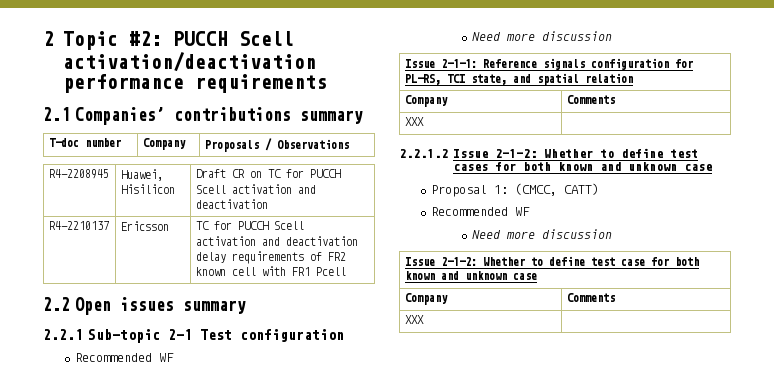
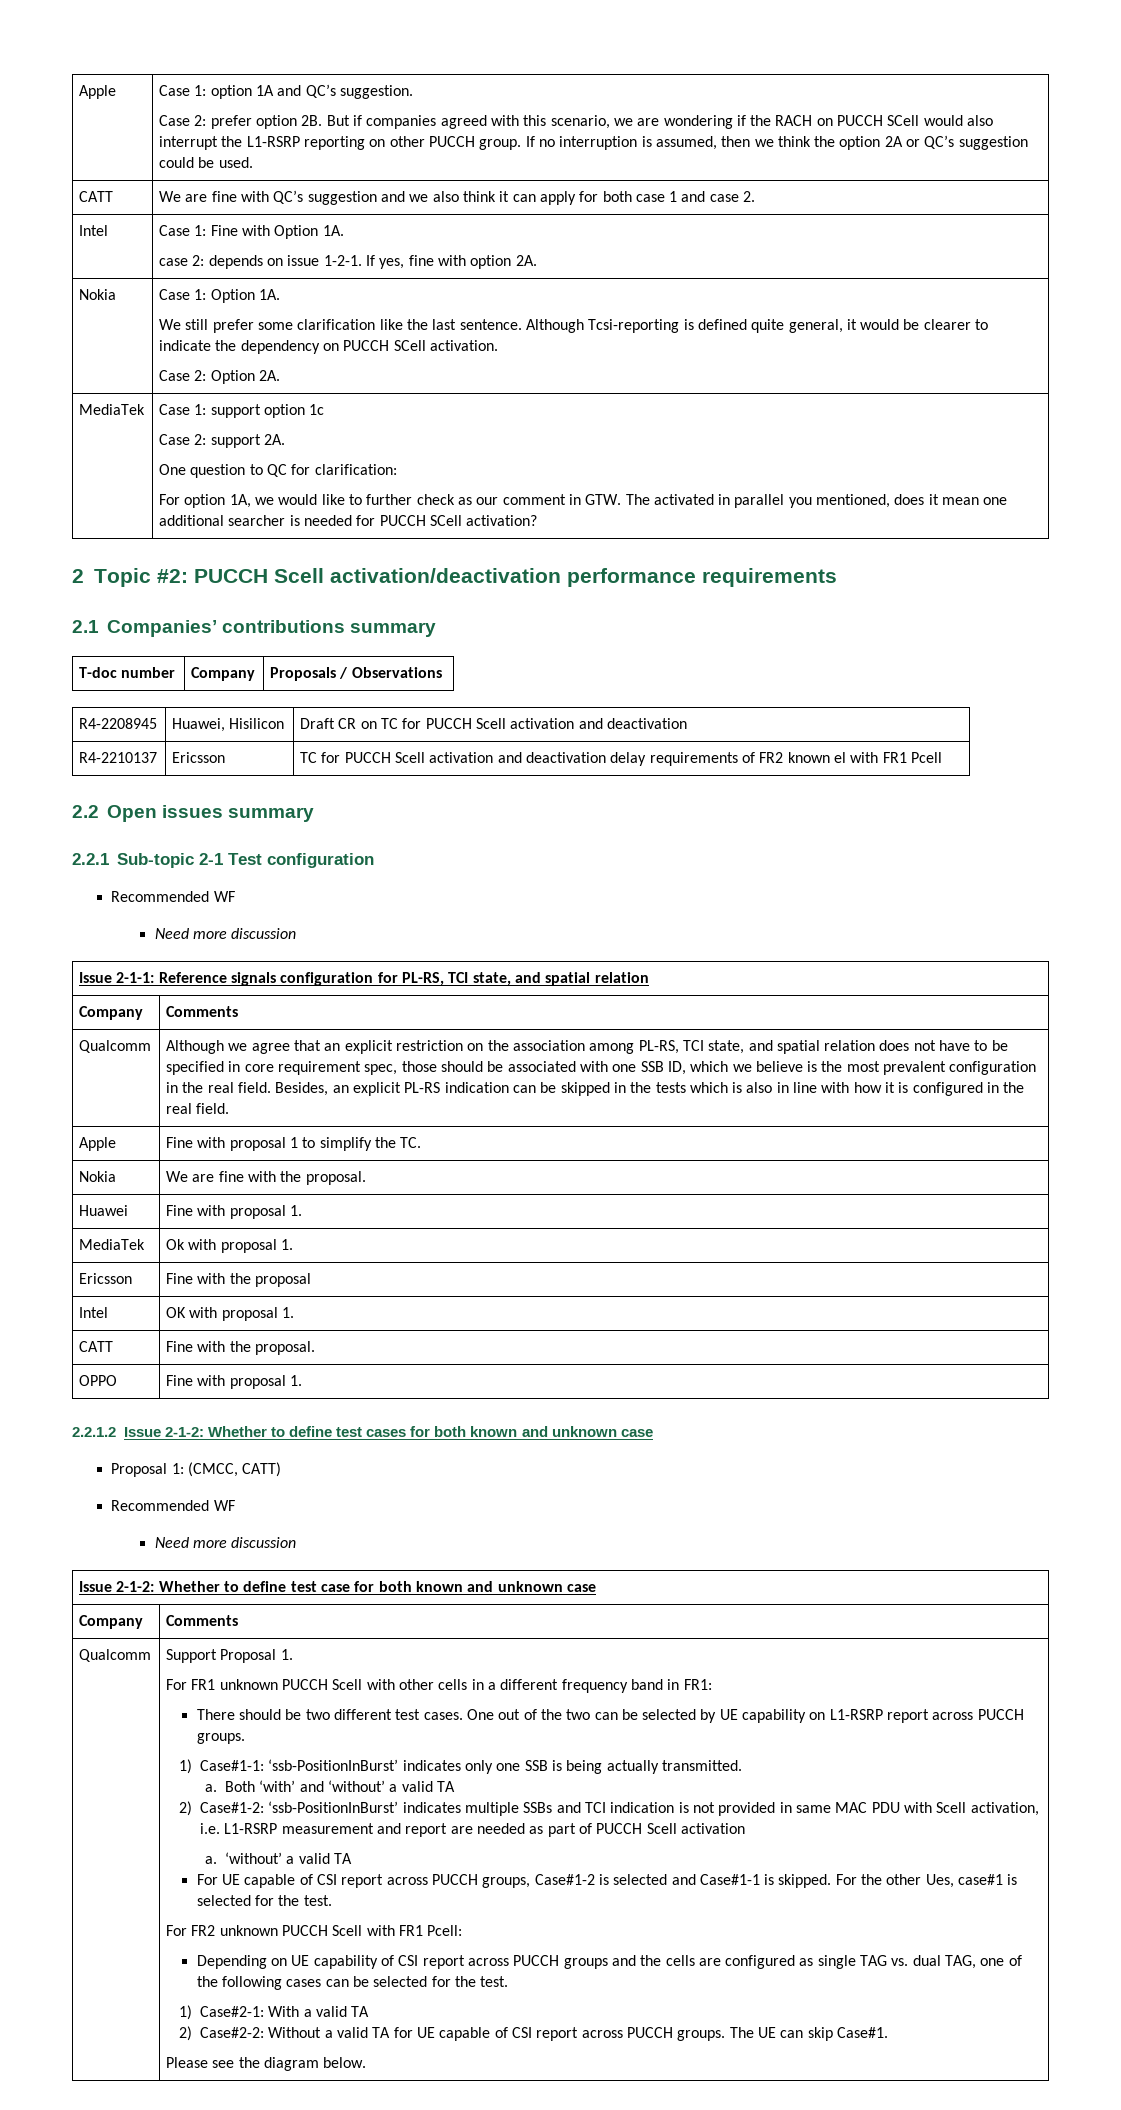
+ Apple | Case 1: option 1A and QC’s suggestion.
+ Case 2: prefer option 2B. But if companies agreed with this scenario, we are wondering if the RACH on PUCCH SCell would also interrupt the L1-RSRP reporting on other PUCCH group. If no interruption is assumed, then we think the option 2A or QC’s suggestion could be used.
+ CATT | We are fine with QC’s suggestion and we also think it can apply for both case 1 and case 2.
+ Intel | Case 1: Fine with Option 1A.
+ case 2: depends on issue 1-2-1. If yes, fine with option 2A.
+ Nokia | Case 1: Option 1A.
+ We still prefer some clarification like the last sentence. Although Tcsi-reporting is defined quite general, it would be clearer to indicate the dependency on PUCCH SCell activation.
+ Case 2: Option 2A.
+ MediaTek | Case 1: support option 1c
+ Case 2: support 2A.
+ One question to QC for clarification:
+ For option 1A, we would like to further check as our comment in GTW. The activated in parallel you mentioned, does it mean one additional searcher is needed for PUCCH SCell activation?
- R4-2210137 | Ericsson | TC for PUCCH Scell activation and deactivation delay requirements of FR2 known cell with FR1 Pcell
+ R4-2210137 | Ericsson | TC for PUCCH Scell activation and deactivation delay requirements of FR2 known el with FR1 Pcell
  Issue 2-1-1: Reference signals configuration for PL-RS, TCI state, and spatial relation
  Company | Comments
- XXX
+ Qualcomm | Although we agree that an explicit restriction on the association among PL-RS, TCI state, and spatial relation does not have to be specified in core requirement spec, those should be associated with one SSB ID, which we believe is the most prevalent configuration in the real field. Besides, an explicit PL-RS indication can be skipped in the tests which is also in line with how it is configured in the real field.
+ Apple | Fine with proposal 1 to simplify the TC.
+ Nokia | We are fine with the proposal.
+ Huawei | Fine with proposal 1.
+ MediaTek | Ok with proposal 1.
+ Ericsson | Fine with the proposal
+ Intel | OK with proposal 1.
+ CATT | Fine with the proposal.
+ OPPO | Fine with proposal 1.
  Issue 2-1-2: Whether to define test case for both known and unknown case
  Company | Comments
- XXX
+ Qualcomm | Support Proposal 1.
+ For FR1 unknown PUCCH Scell with other cells in a different frequency band in FR1:
+ There should be two different test cases. One out of the two can be selected by UE capability on L1-RSRP report across PUCCH groups.
+ 1) Case#1-1: ‘ssb-PositionInBurst’ indicates only one SSB is being actually transmitted.
+ a. Both ‘with’ and ‘without’ a valid TA
+ 2) Case#1-2: ‘ssb-PositionInBurst’ indicates multiple SSBs and TCI indication is not provided in same MAC PDU with Scell activation, i.e. L1-RSRP measurement and report are needed as part of PUCCH Scell activation
+ a. ‘without’ a valid TA
+ For UE capable of CSI report across PUCCH groups, Case#1-2 is selected and Case#1-1 is skipped. For the other Ues, case#1 is selected for the test.
+ For FR2 unknown PUCCH Scell with FR1 Pcell:
+ Depending on UE capability of CSI report across PUCCH groups and the cells are configured as single TAG vs. dual TAG, one of the following cases can be selected for the test.
+ 1) Case#2-1: With a valid TA
+ 2) Case#2-2: Without a valid TA for UE capable of CSI report across PUCCH groups. The UE can skip Case#1.
+ Please see the diagram below.

